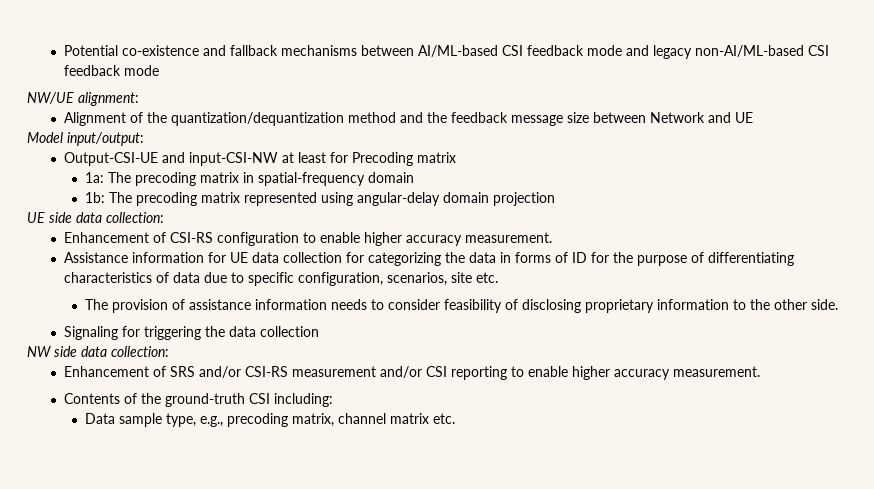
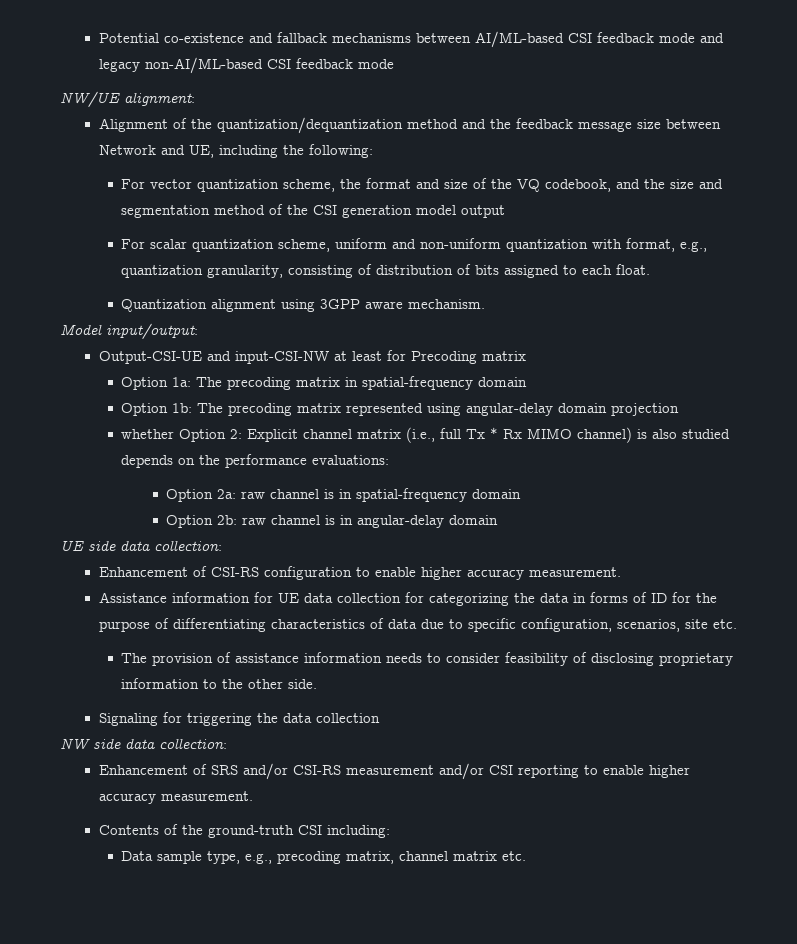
- Alignment of the quantization/dequantization method and the feedback message size between Network and UE
+ Alignment of the quantization/dequantization method and the feedback message size between Network and UE, including the following:
+ For vector quantization scheme, the format and size of the VQ codebook, and the size and segmentation method of the CSI generation model output
+ For scalar quantization scheme, uniform and non-uniform quantization with format, e.g., quantization granularity, consisting of distribution of bits assigned to each float.
+ Quantization alignment using 3GPP aware mechanism.
- 1a: The precoding matrix in spatial-frequency domain
+ Option 1a: The precoding matrix in spatial-frequency domain
- 1b: The precoding matrix represented using angular-delay domain projection
+ Option 1b: The precoding matrix represented using angular-delay domain projection
+ whether Option 2: Explicit channel matrix (i.e., full Tx * Rx MIMO channel) is also studied depends on the performance evaluations:
+ Option 2a: raw channel is in spatial-frequency domain
+ Option 2b: raw channel is in angular-delay domain

